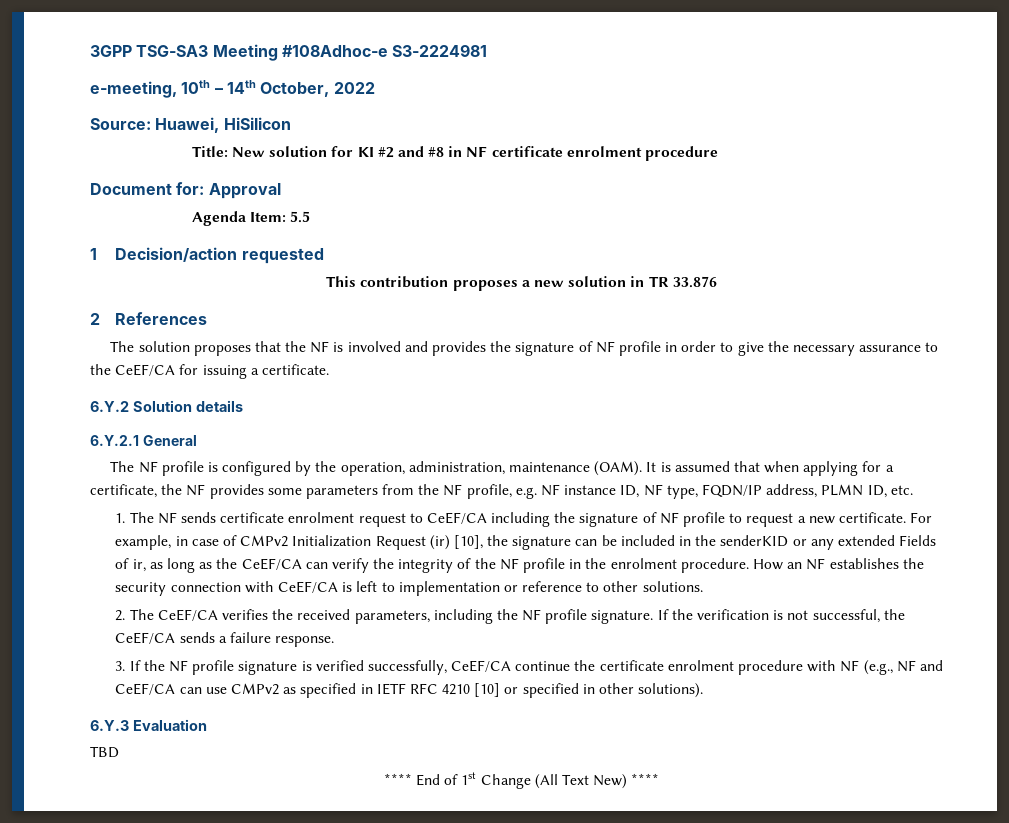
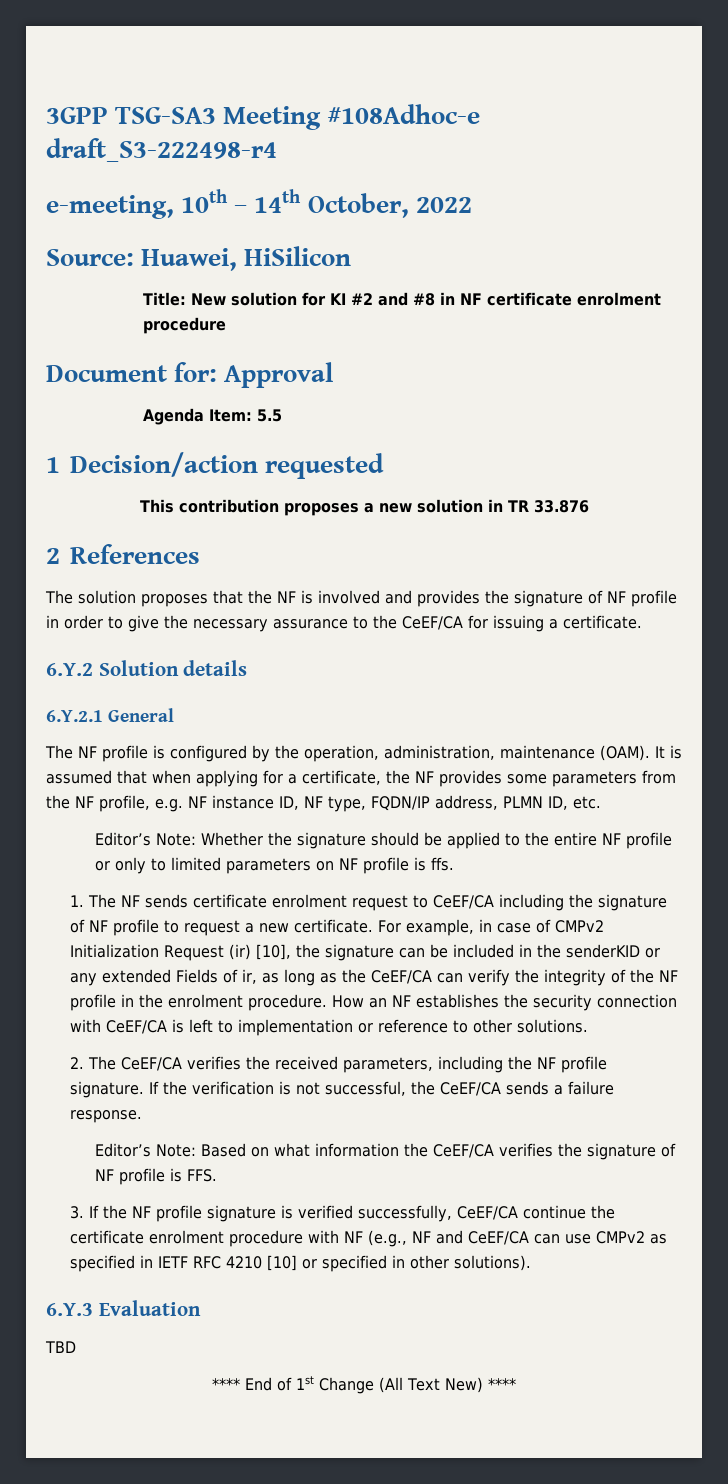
- 3GPP TSG-SA3 Meeting #108Adhoc-e S3-2224981
+ 3GPP TSG-SA3 Meeting #108Adhoc-e draft_S3-222498-r4
+ Editor’s Note: Whether the signature should be applied to the entire NF profile or only to limited parameters on NF profile is ffs.
+ Editor’s Note: Based on what information the CeEF/CA verifies the signature of NF profile is FFS.

